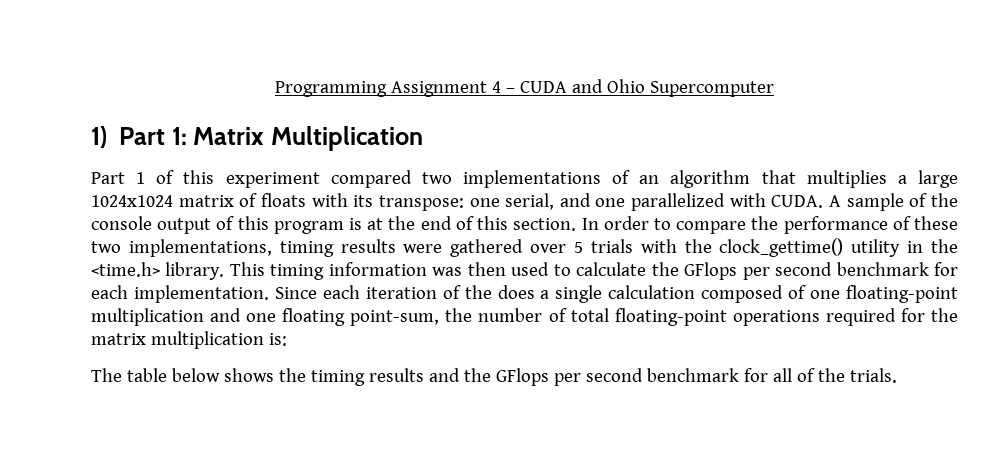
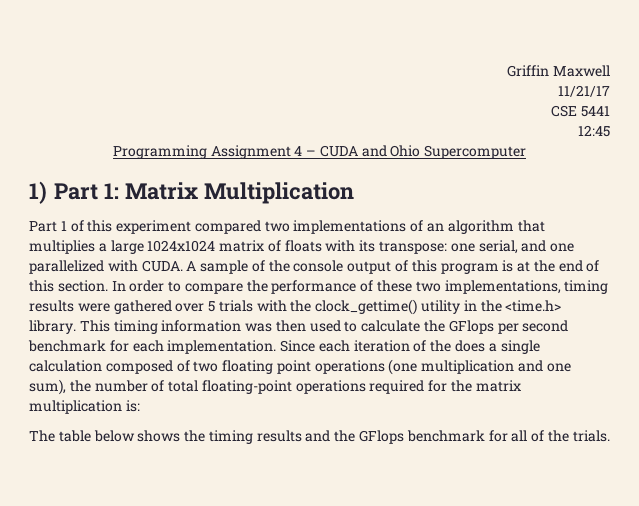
+ Griffin Maxwell
+ 11/21/17
+ CSE 5441
+ 12:45
- Since each iteration of the does a single calculation composed of one floating-point multiplication and one floating point-sum, the number of total floating-point operations required for the matrix multiplication is:
+ Since each iteration of the does a single calculation composed of two floating point operations (one multiplication and one sum), the number of total floating-point operations required for the matrix multiplication is:
- The table below shows the timing results and the GFlops per second benchmark for all of the trials.
+ The table below shows the timing results and the GFlops benchmark for all of the trials.

